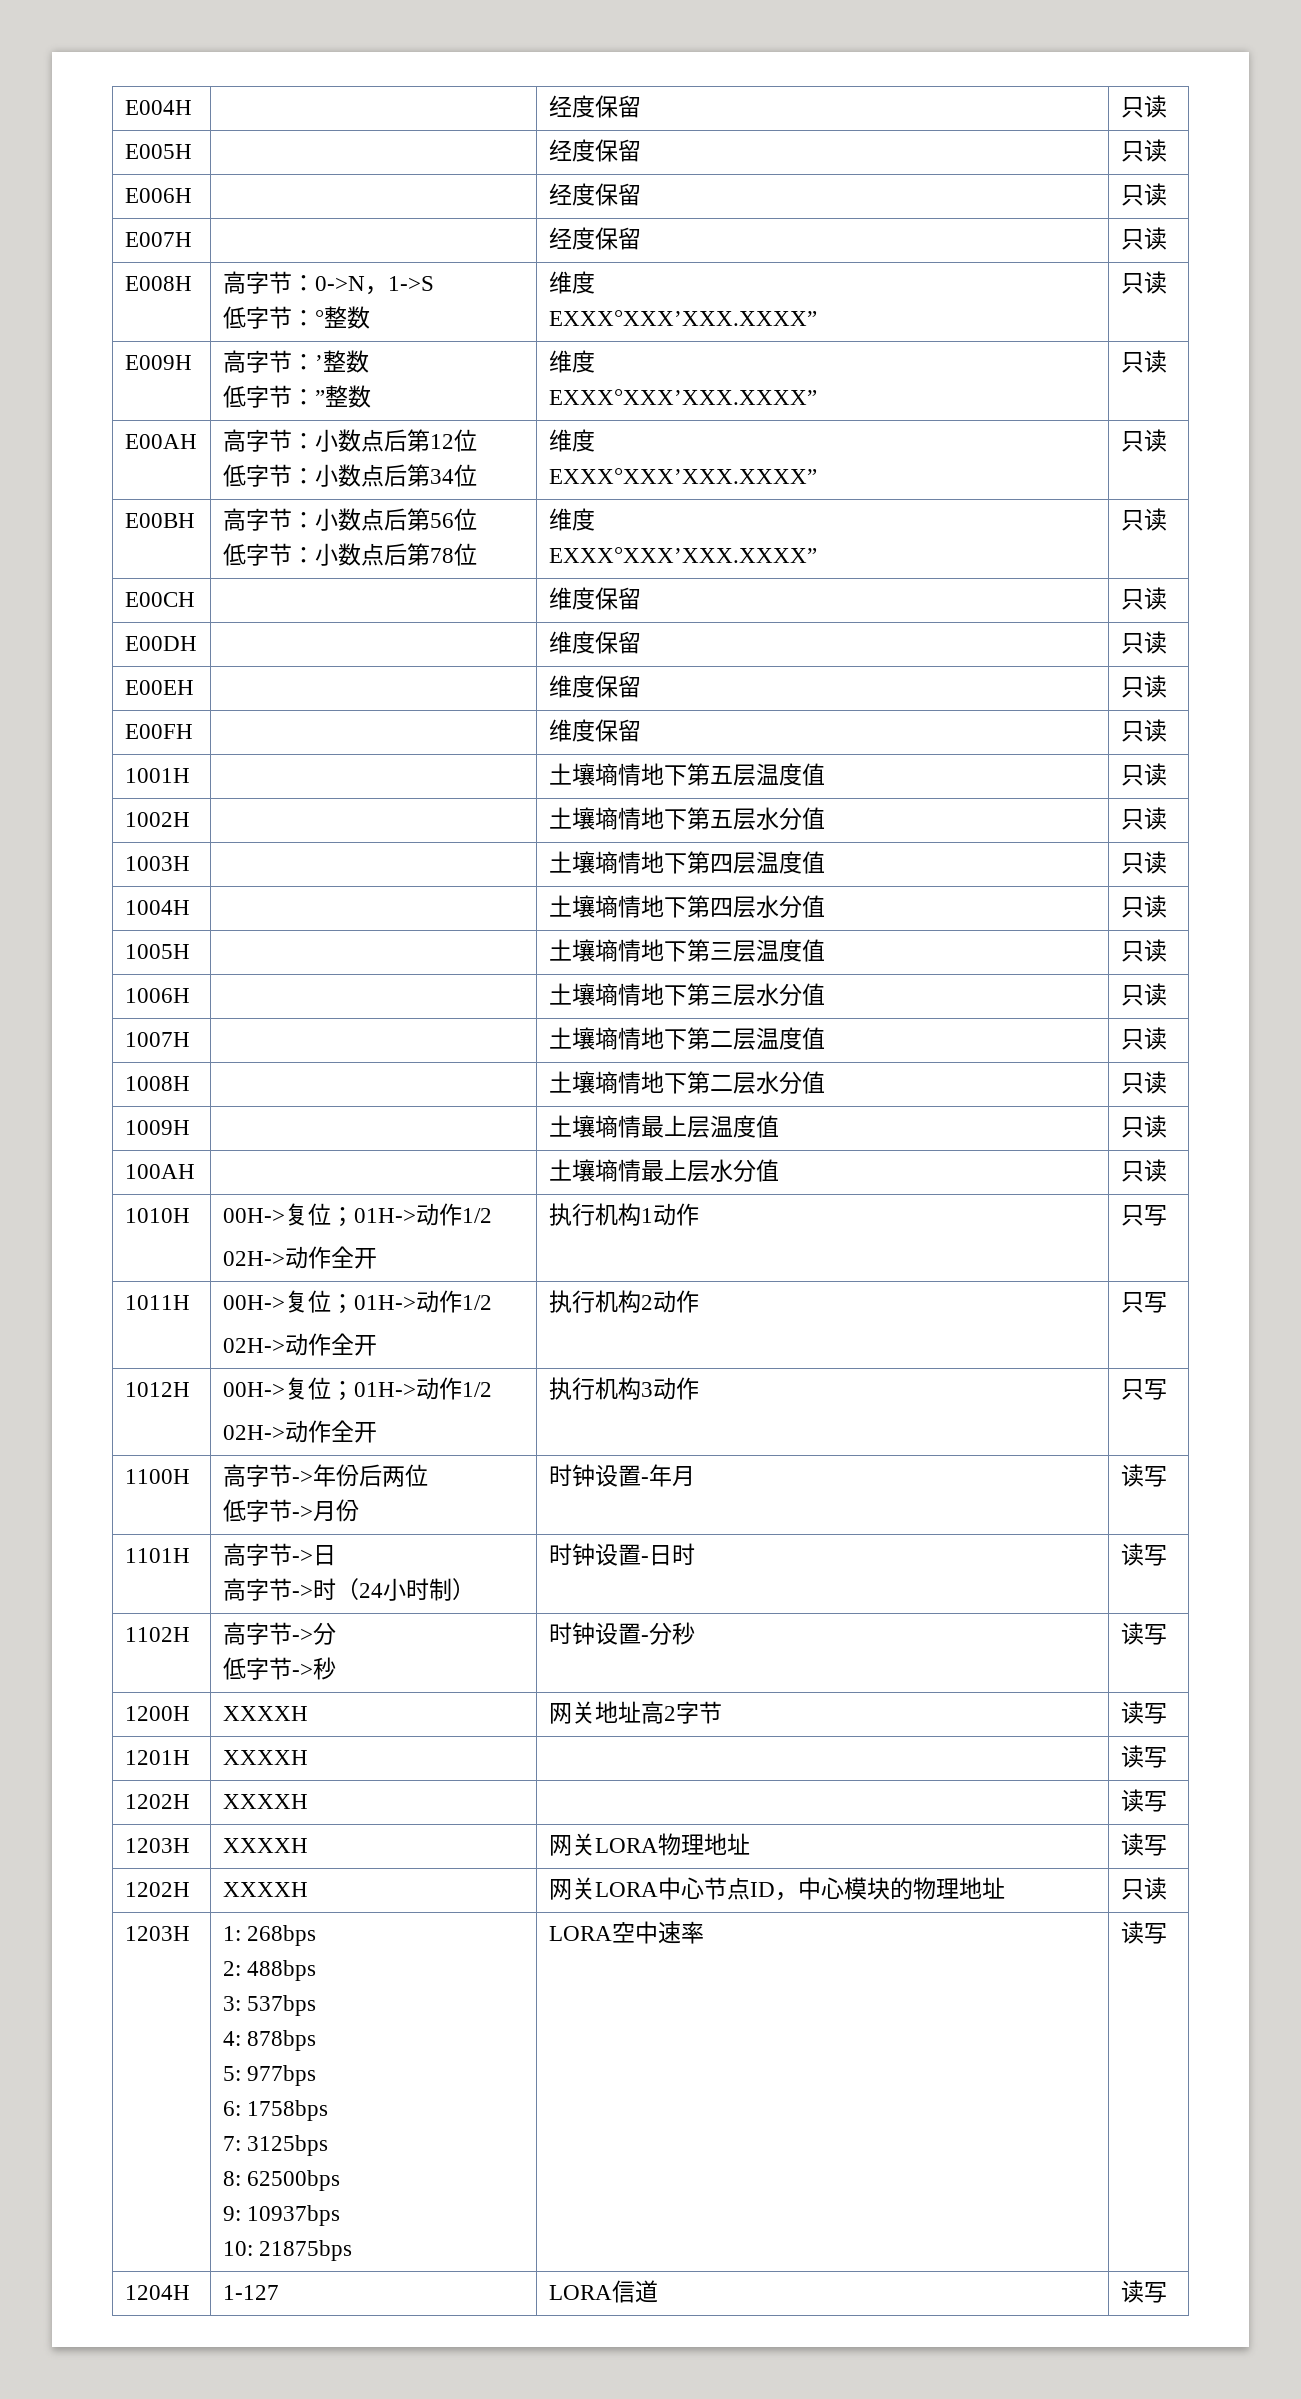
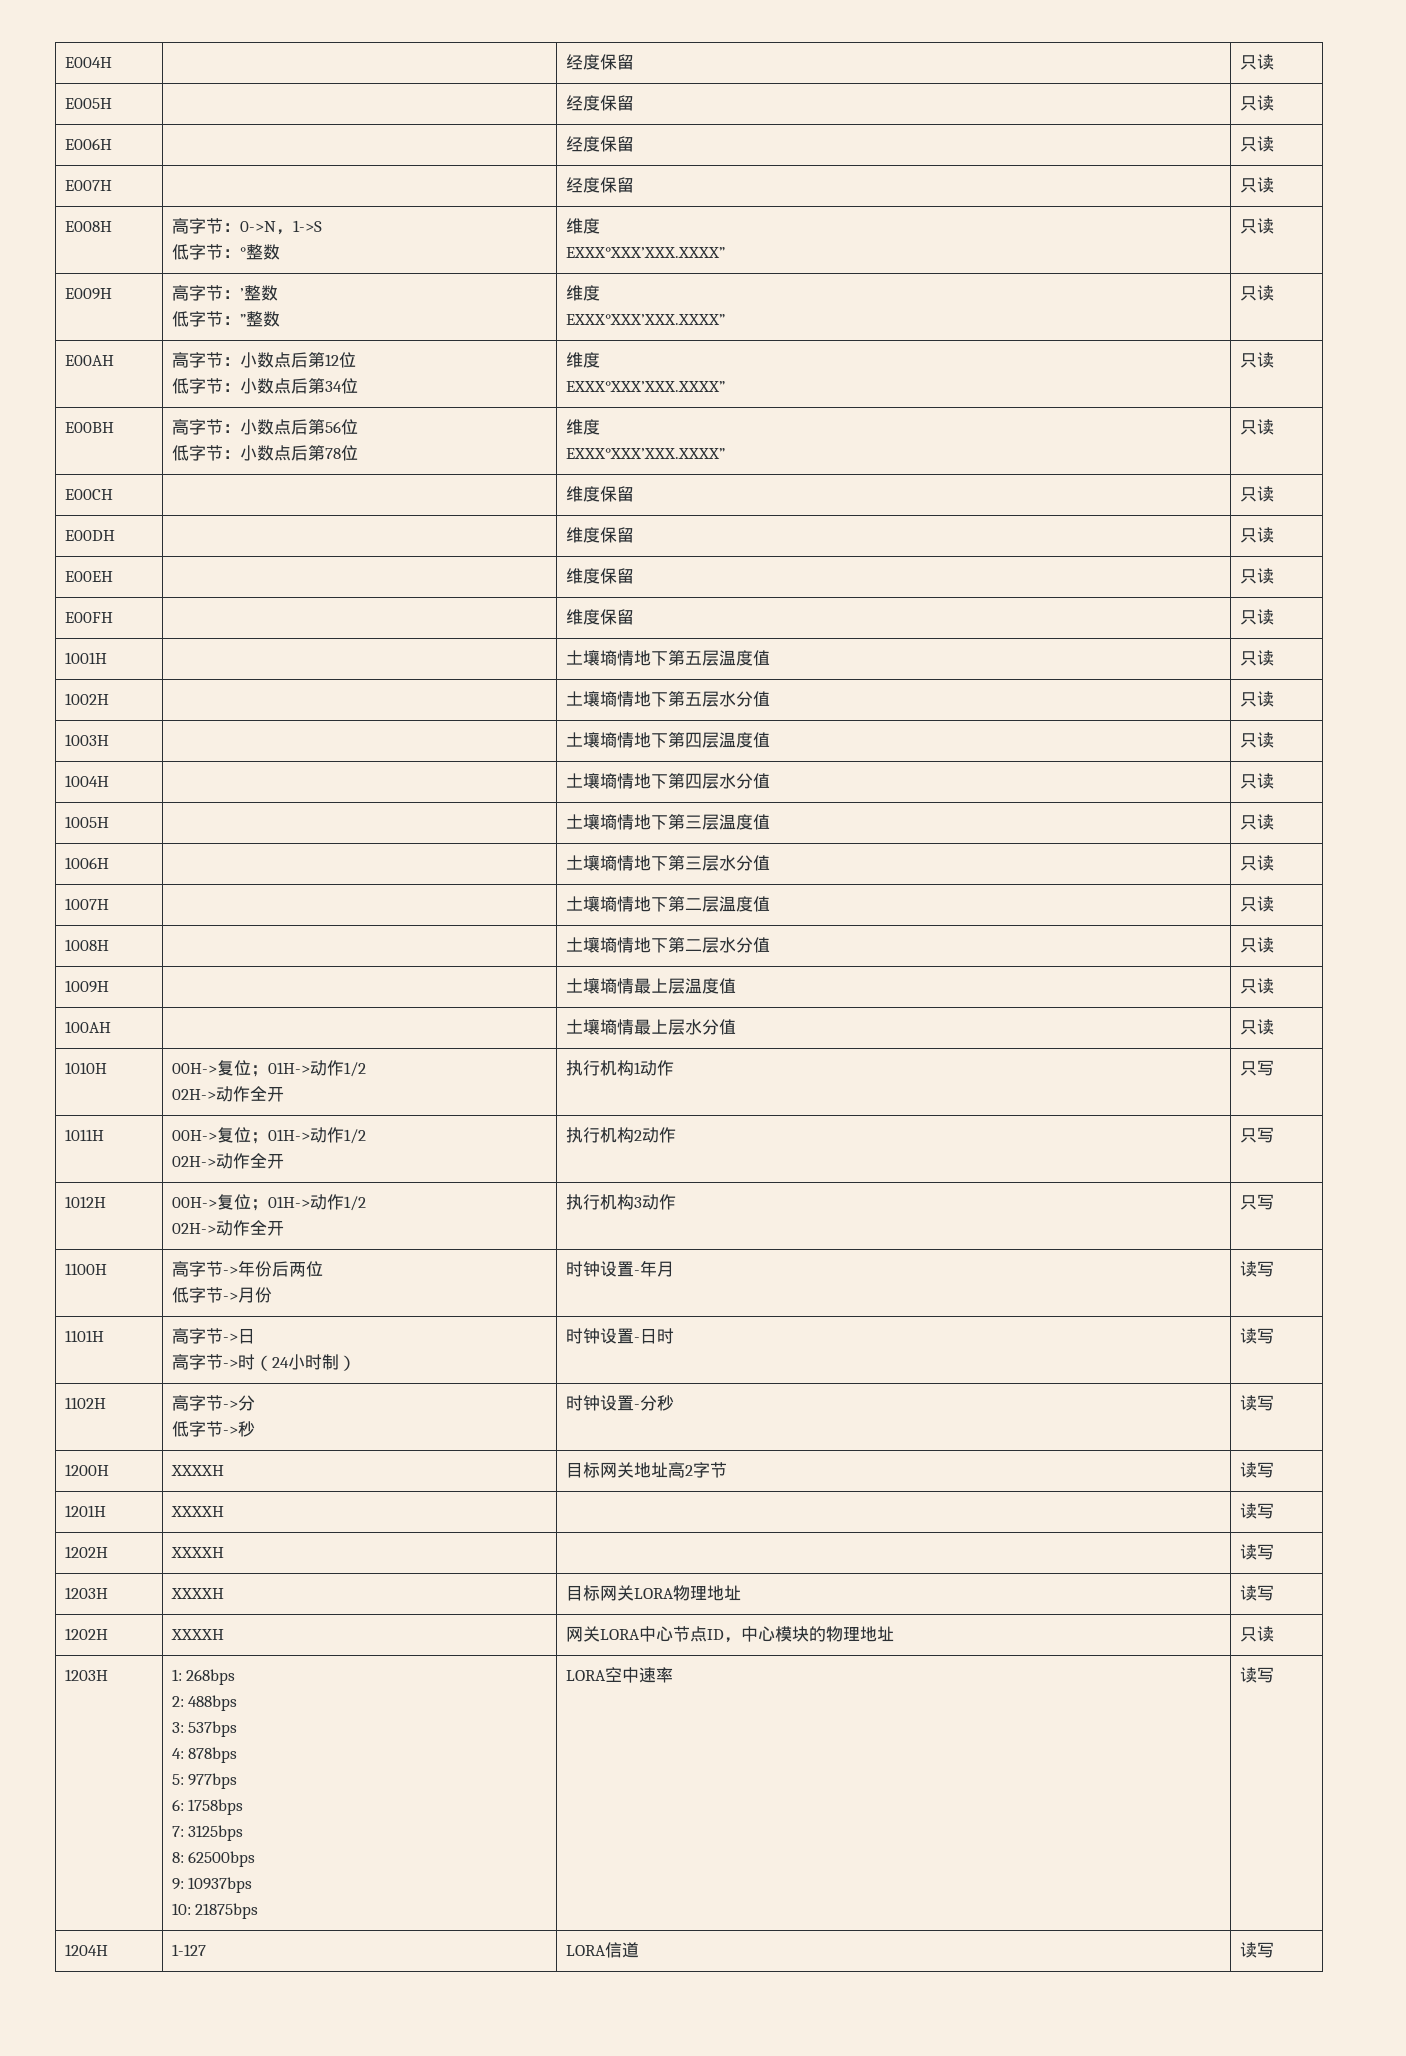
- 1200H | XXXXH | 网关地址高2字节 | 读写
+ 1200H | XXXXH | 目标网关地址高2字节 | 读写
- 1203H | XXXXH | 网关LORA物理地址 | 读写
+ 1203H | XXXXH | 目标网关LORA物理地址 | 读写

